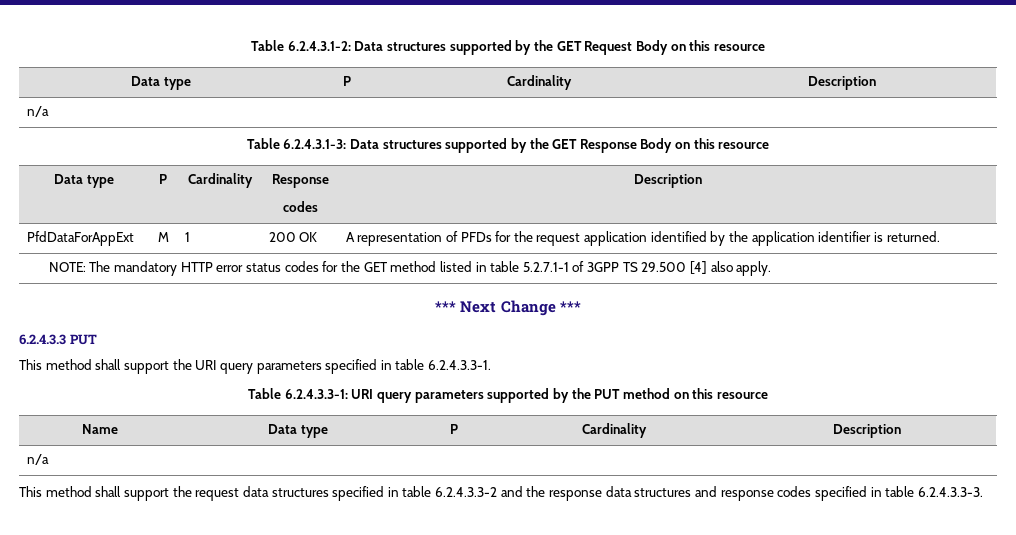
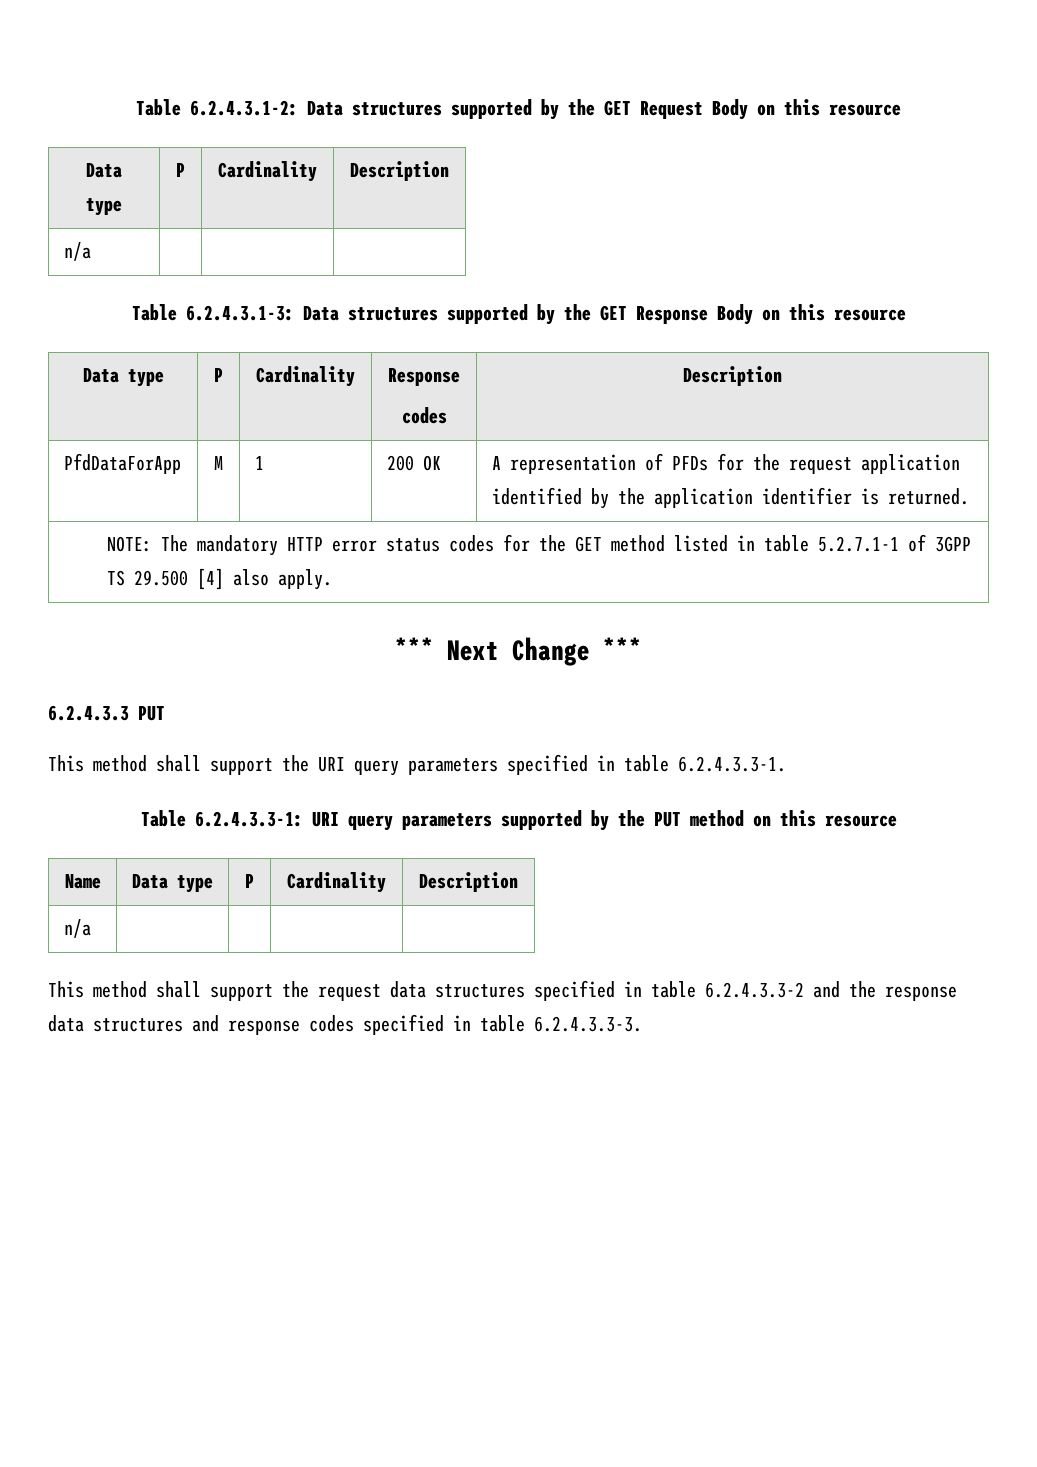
- PfdDataForAppExt | M | 1 | 200 OK | A representation of PFDs for the request application identified by the application identifier is returned.
+ PfdDataForApp | M | 1 | 200 OK | A representation of PFDs for the request application identified by the application identifier is returned.

